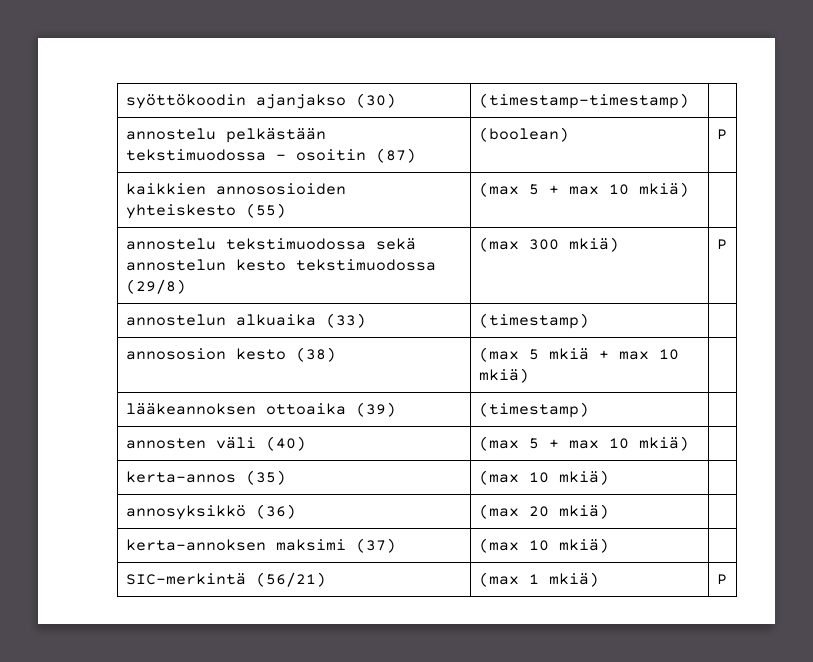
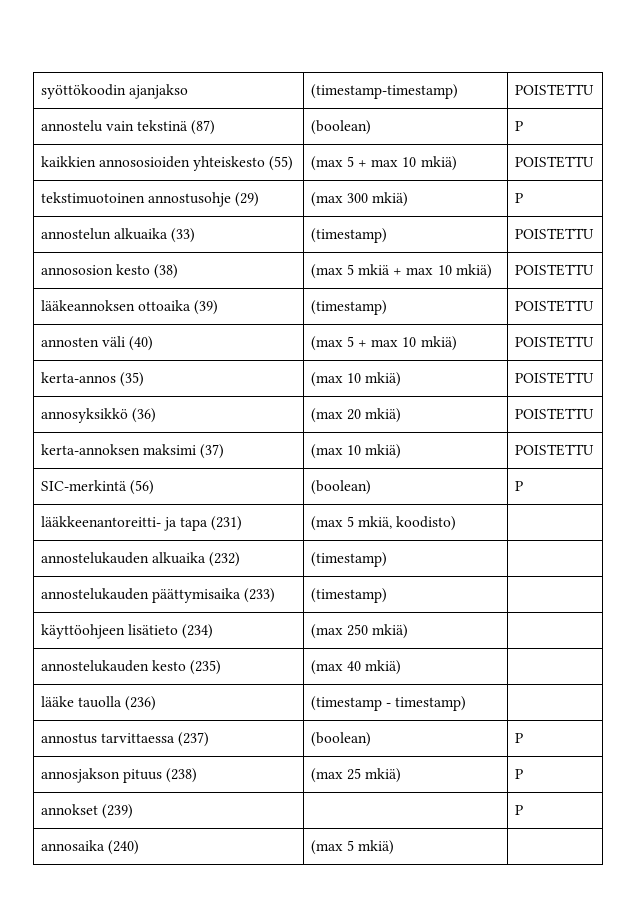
- syöttökoodin ajanjakso (30) | (timestamp-timestamp) |
- annostelu pelkästään tekstimuodossa – osoitin (87) | (boolean) | P
+ syöttökoodin ajanjakso | (timestamp-timestamp) | POISTETTU
+ annostelu vain tekstinä (87) | (boolean) | P
- kaikkien annososioiden yhteiskesto (55) | (max 5 + max 10 mkiä) |
- annostelu tekstimuodossa sekä annostelun kesto tekstimuodossa (29/8) | (max 300 mkiä) | P
+ kaikkien annososioiden yhteiskesto (55) | (max 5 + max 10 mkiä) | POISTETTU
+ tekstimuotoinen annostusohje (29) | (max 300 mkiä) | P
- annostelun alkuaika (33) | (timestamp) |
+ annostelun alkuaika (33) | (timestamp) | POISTETTU
- annososion kesto (38) | (max 5 mkiä + max 10 mkiä) |
+ annososion kesto (38) | (max 5 mkiä + max 10 mkiä) | POISTETTU
- lääkeannoksen ottoaika (39) | (timestamp) |
+ lääkeannoksen ottoaika (39) | (timestamp) | POISTETTU
- annosten väli (40) | (max 5 + max 10 mkiä) |
+ annosten väli (40) | (max 5 + max 10 mkiä) | POISTETTU
- kerta-annos (35) | (max 10 mkiä) |
+ kerta-annos (35) | (max 10 mkiä) | POISTETTU
- annosyksikkö (36) | (max 20 mkiä) |
+ annosyksikkö (36) | (max 20 mkiä) | POISTETTU
- kerta-annoksen maksimi (37) | (max 10 mkiä) |
+ kerta-annoksen maksimi (37) | (max 10 mkiä) | POISTETTU
- SIC-merkintä (56/21) | (max 1 mkiä) | P
+ SIC-merkintä (56) | (boolean) | P
+ lääkkeenantoreitti- ja tapa (231) | (max 5 mkiä, koodisto) |
+ annostelukauden alkuaika (232) | (timestamp) |
+ annostelukauden päättymisaika (233) | (timestamp) |
+ käyttöohjeen lisätieto (234) | (max 250 mkiä) |
+ annostelukauden kesto (235) | (max 40 mkiä) |
+ lääke tauolla (236) | (timestamp - timestamp) |
+ annostus tarvittaessa (237) | (boolean) | P
+ annosjakson pituus (238) | (max 25 mkiä) | P
+ annokset (239) | | P
+ annosaika (240) | (max 5 mkiä) |

